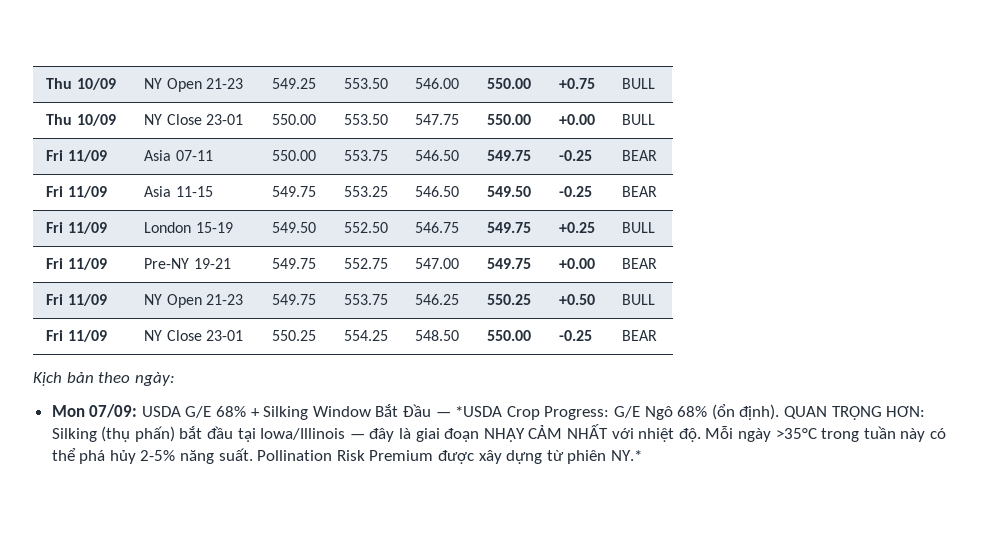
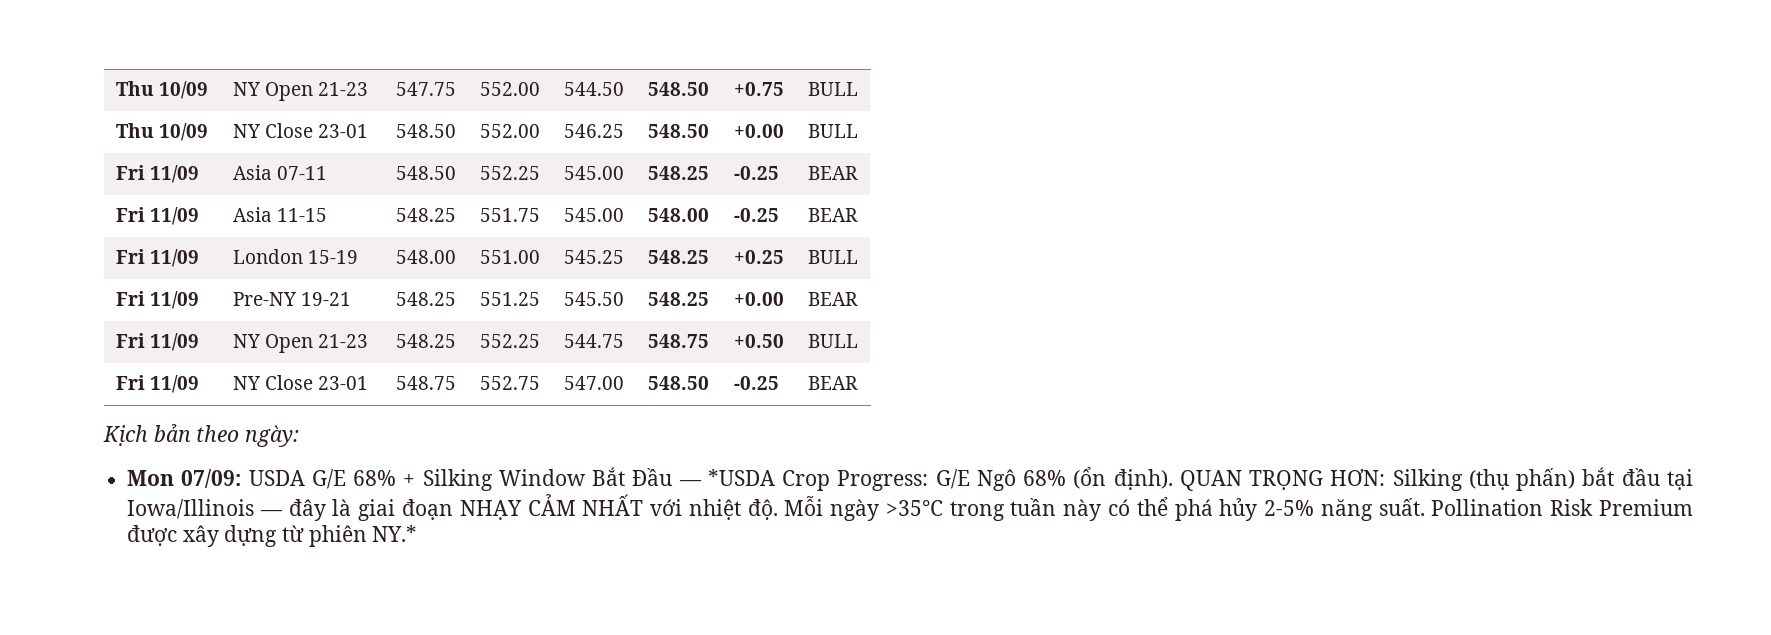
- Thu 10/09 | NY Open 21-23 | 549.25 | 553.50 | 546.00 | 550.00 | +0.75 | BULL
+ Thu 10/09 | NY Open 21-23 | 547.75 | 552.00 | 544.50 | 548.50 | +0.75 | BULL
- Thu 10/09 | NY Close 23-01 | 550.00 | 553.50 | 547.75 | 550.00 | +0.00 | BULL
+ Thu 10/09 | NY Close 23-01 | 548.50 | 552.00 | 546.25 | 548.50 | +0.00 | BULL
- Fri 11/09 | Asia 07-11 | 550.00 | 553.75 | 546.50 | 549.75 | -0.25 | BEAR
+ Fri 11/09 | Asia 07-11 | 548.50 | 552.25 | 545.00 | 548.25 | -0.25 | BEAR
- Fri 11/09 | Asia 11-15 | 549.75 | 553.25 | 546.50 | 549.50 | -0.25 | BEAR
+ Fri 11/09 | Asia 11-15 | 548.25 | 551.75 | 545.00 | 548.00 | -0.25 | BEAR
- Fri 11/09 | London 15-19 | 549.50 | 552.50 | 546.75 | 549.75 | +0.25 | BULL
+ Fri 11/09 | London 15-19 | 548.00 | 551.00 | 545.25 | 548.25 | +0.25 | BULL
- Fri 11/09 | Pre-NY 19-21 | 549.75 | 552.75 | 547.00 | 549.75 | +0.00 | BEAR
+ Fri 11/09 | Pre-NY 19-21 | 548.25 | 551.25 | 545.50 | 548.25 | +0.00 | BEAR
- Fri 11/09 | NY Open 21-23 | 549.75 | 553.75 | 546.25 | 550.25 | +0.50 | BULL
+ Fri 11/09 | NY Open 21-23 | 548.25 | 552.25 | 544.75 | 548.75 | +0.50 | BULL
- Fri 11/09 | NY Close 23-01 | 550.25 | 554.25 | 548.50 | 550.00 | -0.25 | BEAR
+ Fri 11/09 | NY Close 23-01 | 548.75 | 552.75 | 547.00 | 548.50 | -0.25 | BEAR

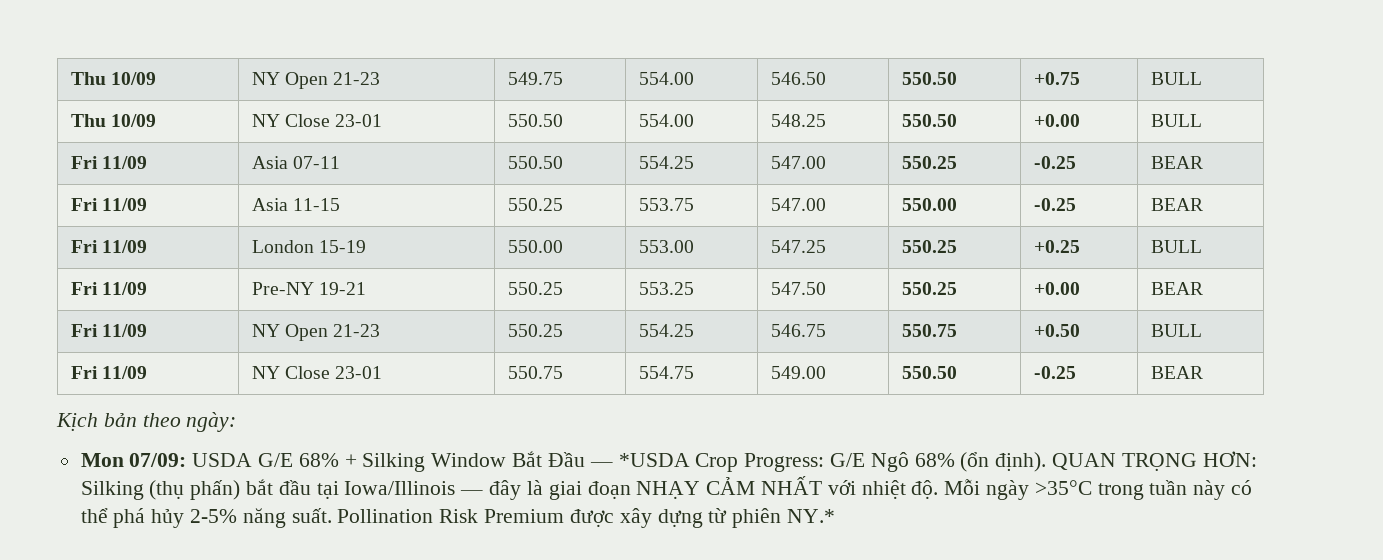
- Thu 10/09 | NY Open 21-23 | 547.75 | 552.00 | 544.50 | 548.50 | +0.75 | BULL
+ Thu 10/09 | NY Open 21-23 | 549.75 | 554.00 | 546.50 | 550.50 | +0.75 | BULL
- Thu 10/09 | NY Close 23-01 | 548.50 | 552.00 | 546.25 | 548.50 | +0.00 | BULL
+ Thu 10/09 | NY Close 23-01 | 550.50 | 554.00 | 548.25 | 550.50 | +0.00 | BULL
- Fri 11/09 | Asia 07-11 | 548.50 | 552.25 | 545.00 | 548.25 | -0.25 | BEAR
+ Fri 11/09 | Asia 07-11 | 550.50 | 554.25 | 547.00 | 550.25 | -0.25 | BEAR
- Fri 11/09 | Asia 11-15 | 548.25 | 551.75 | 545.00 | 548.00 | -0.25 | BEAR
+ Fri 11/09 | Asia 11-15 | 550.25 | 553.75 | 547.00 | 550.00 | -0.25 | BEAR
- Fri 11/09 | London 15-19 | 548.00 | 551.00 | 545.25 | 548.25 | +0.25 | BULL
+ Fri 11/09 | London 15-19 | 550.00 | 553.00 | 547.25 | 550.25 | +0.25 | BULL
- Fri 11/09 | Pre-NY 19-21 | 548.25 | 551.25 | 545.50 | 548.25 | +0.00 | BEAR
+ Fri 11/09 | Pre-NY 19-21 | 550.25 | 553.25 | 547.50 | 550.25 | +0.00 | BEAR
- Fri 11/09 | NY Open 21-23 | 548.25 | 552.25 | 544.75 | 548.75 | +0.50 | BULL
+ Fri 11/09 | NY Open 21-23 | 550.25 | 554.25 | 546.75 | 550.75 | +0.50 | BULL
- Fri 11/09 | NY Close 23-01 | 548.75 | 552.75 | 547.00 | 548.50 | -0.25 | BEAR
+ Fri 11/09 | NY Close 23-01 | 550.75 | 554.75 | 549.00 | 550.50 | -0.25 | BEAR

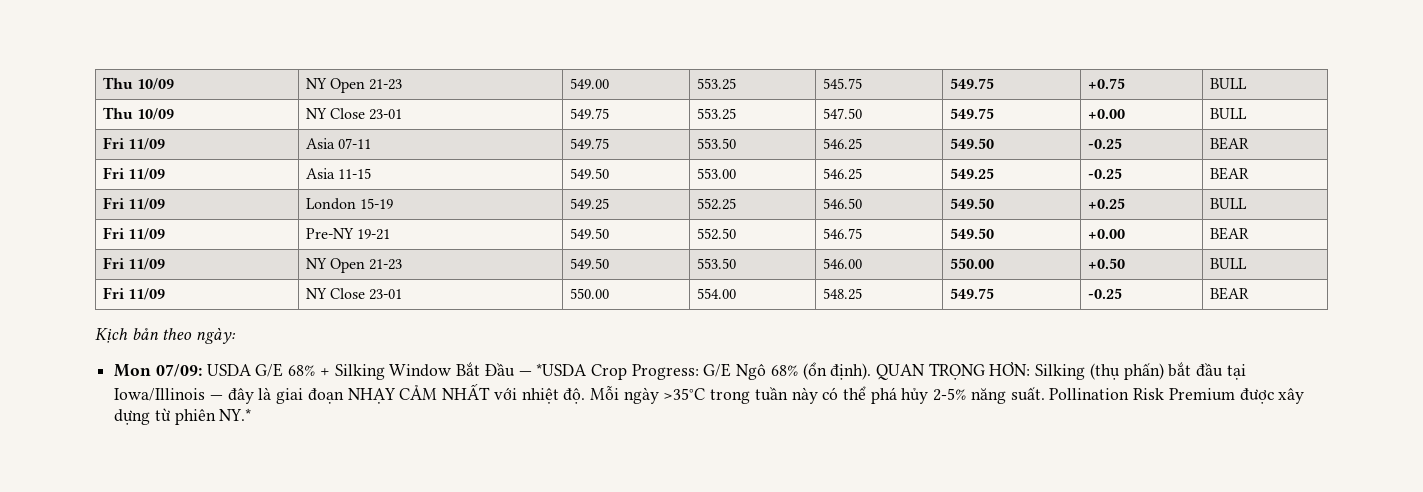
- Thu 10/09 | NY Open 21-23 | 549.75 | 554.00 | 546.50 | 550.50 | +0.75 | BULL
+ Thu 10/09 | NY Open 21-23 | 549.00 | 553.25 | 545.75 | 549.75 | +0.75 | BULL
- Thu 10/09 | NY Close 23-01 | 550.50 | 554.00 | 548.25 | 550.50 | +0.00 | BULL
+ Thu 10/09 | NY Close 23-01 | 549.75 | 553.25 | 547.50 | 549.75 | +0.00 | BULL
- Fri 11/09 | Asia 07-11 | 550.50 | 554.25 | 547.00 | 550.25 | -0.25 | BEAR
+ Fri 11/09 | Asia 07-11 | 549.75 | 553.50 | 546.25 | 549.50 | -0.25 | BEAR
- Fri 11/09 | Asia 11-15 | 550.25 | 553.75 | 547.00 | 550.00 | -0.25 | BEAR
+ Fri 11/09 | Asia 11-15 | 549.50 | 553.00 | 546.25 | 549.25 | -0.25 | BEAR
- Fri 11/09 | London 15-19 | 550.00 | 553.00 | 547.25 | 550.25 | +0.25 | BULL
+ Fri 11/09 | London 15-19 | 549.25 | 552.25 | 546.50 | 549.50 | +0.25 | BULL
- Fri 11/09 | Pre-NY 19-21 | 550.25 | 553.25 | 547.50 | 550.25 | +0.00 | BEAR
+ Fri 11/09 | Pre-NY 19-21 | 549.50 | 552.50 | 546.75 | 549.50 | +0.00 | BEAR
- Fri 11/09 | NY Open 21-23 | 550.25 | 554.25 | 546.75 | 550.75 | +0.50 | BULL
+ Fri 11/09 | NY Open 21-23 | 549.50 | 553.50 | 546.00 | 550.00 | +0.50 | BULL
- Fri 11/09 | NY Close 23-01 | 550.75 | 554.75 | 549.00 | 550.50 | -0.25 | BEAR
+ Fri 11/09 | NY Close 23-01 | 550.00 | 554.00 | 548.25 | 549.75 | -0.25 | BEAR

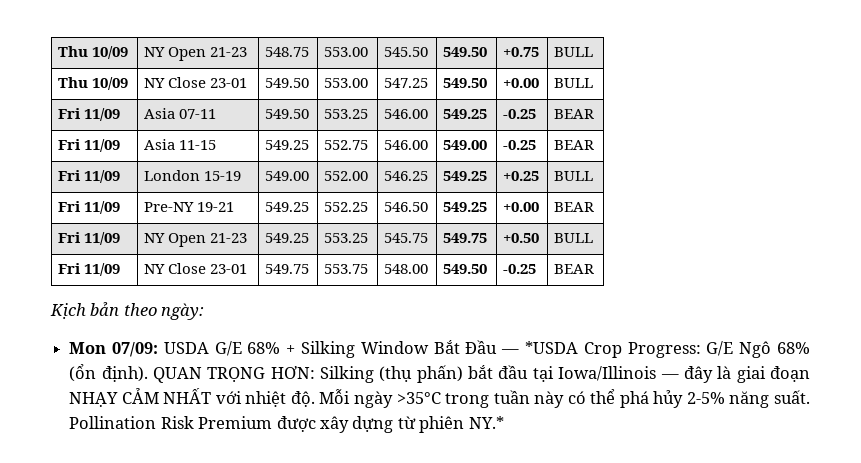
- Thu 10/09 | NY Open 21-23 | 549.00 | 553.25 | 545.75 | 549.75 | +0.75 | BULL
+ Thu 10/09 | NY Open 21-23 | 548.75 | 553.00 | 545.50 | 549.50 | +0.75 | BULL
- Thu 10/09 | NY Close 23-01 | 549.75 | 553.25 | 547.50 | 549.75 | +0.00 | BULL
+ Thu 10/09 | NY Close 23-01 | 549.50 | 553.00 | 547.25 | 549.50 | +0.00 | BULL
- Fri 11/09 | Asia 07-11 | 549.75 | 553.50 | 546.25 | 549.50 | -0.25 | BEAR
+ Fri 11/09 | Asia 07-11 | 549.50 | 553.25 | 546.00 | 549.25 | -0.25 | BEAR
- Fri 11/09 | Asia 11-15 | 549.50 | 553.00 | 546.25 | 549.25 | -0.25 | BEAR
+ Fri 11/09 | Asia 11-15 | 549.25 | 552.75 | 546.00 | 549.00 | -0.25 | BEAR
- Fri 11/09 | London 15-19 | 549.25 | 552.25 | 546.50 | 549.50 | +0.25 | BULL
+ Fri 11/09 | London 15-19 | 549.00 | 552.00 | 546.25 | 549.25 | +0.25 | BULL
- Fri 11/09 | Pre-NY 19-21 | 549.50 | 552.50 | 546.75 | 549.50 | +0.00 | BEAR
+ Fri 11/09 | Pre-NY 19-21 | 549.25 | 552.25 | 546.50 | 549.25 | +0.00 | BEAR
- Fri 11/09 | NY Open 21-23 | 549.50 | 553.50 | 546.00 | 550.00 | +0.50 | BULL
+ Fri 11/09 | NY Open 21-23 | 549.25 | 553.25 | 545.75 | 549.75 | +0.50 | BULL
- Fri 11/09 | NY Close 23-01 | 550.00 | 554.00 | 548.25 | 549.75 | -0.25 | BEAR
+ Fri 11/09 | NY Close 23-01 | 549.75 | 553.75 | 548.00 | 549.50 | -0.25 | BEAR

